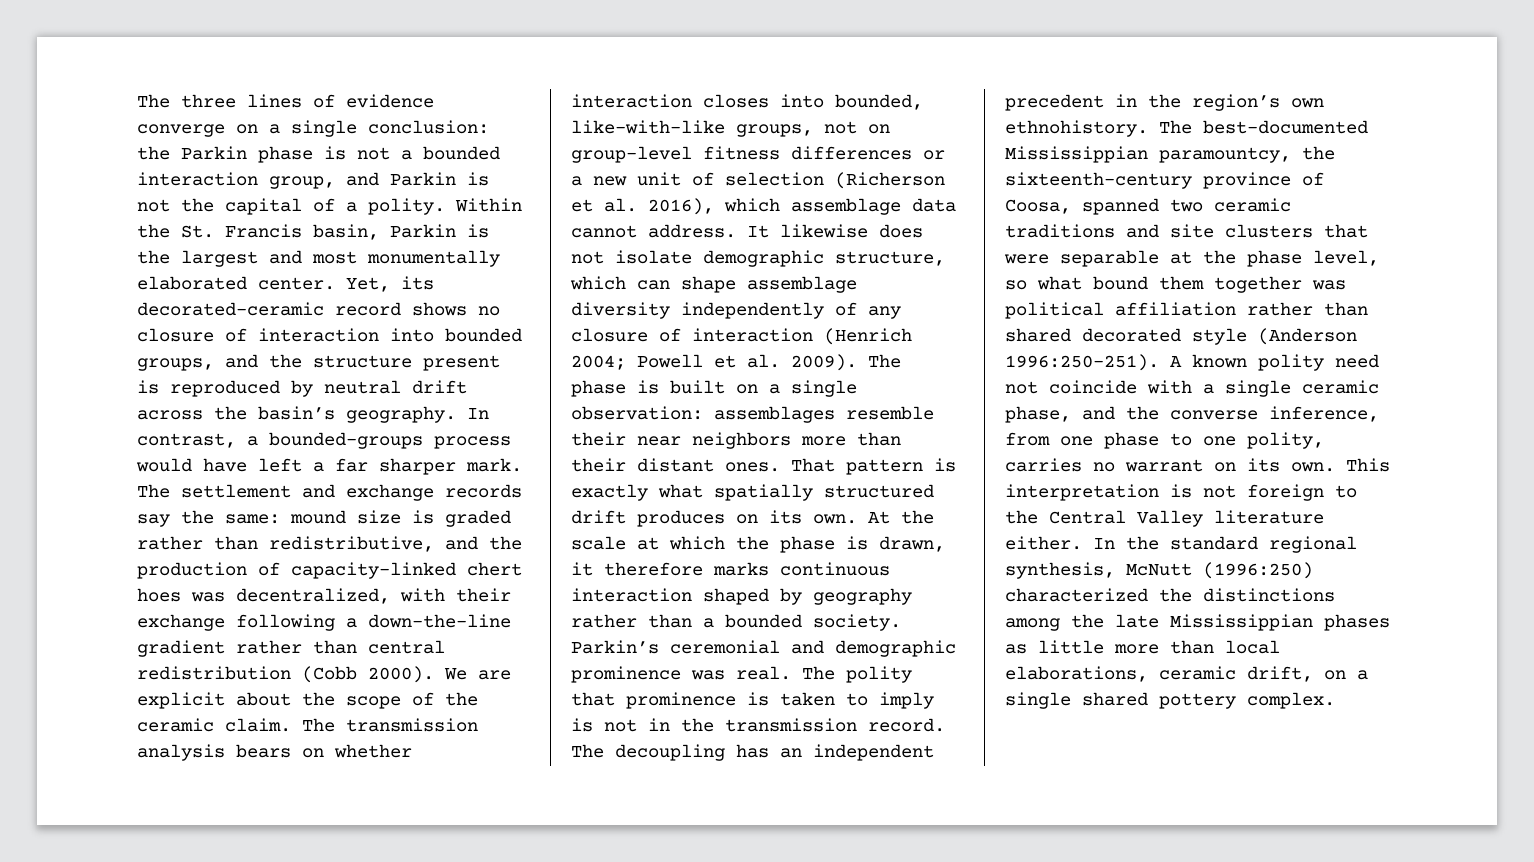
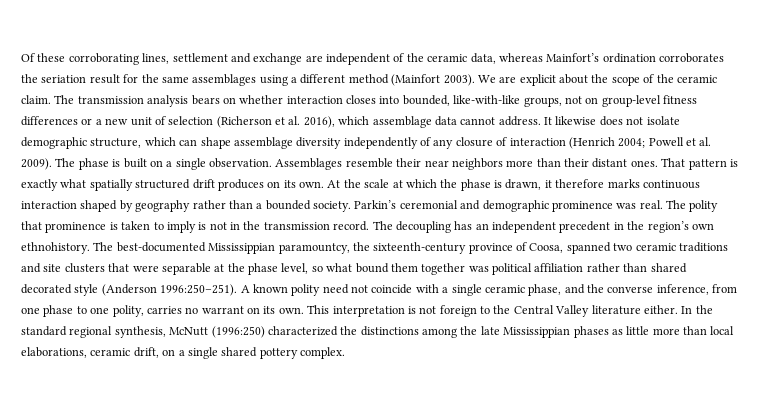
- The three lines of evidence converge on a single conclusion: the Parkin phase is not a bounded interaction group, and Parkin is not the capital of a polity. Within the St. Francis basin, Parkin is the largest and most monumentally elaborated center. Yet, its decorated-ceramic record shows no closure of interaction into bounded groups, and the structure present is reproduced by neutral drift across the basin’s geography. In contrast, a bounded-groups process would have left a far sharper mark. The settlement and exchange records say the same: mound size is graded rather than redistributive, and the production of capacity-linked chert hoes was decentralized, with their exchange following a down-the-line gradient rather than central redistribution (Cobb 2000).
+ Of these corroborating lines, settlement and exchange are independent of the ceramic data, whereas Mainfort’s ordination corroborates the seriation result for the same assemblages using a different method (Mainfort 2003).
- The phase is built on a single observation: assemblages resemble their near neighbors more than their distant ones.
+ The phase is built on a single observation. Assemblages resemble their near neighbors more than their distant ones.

